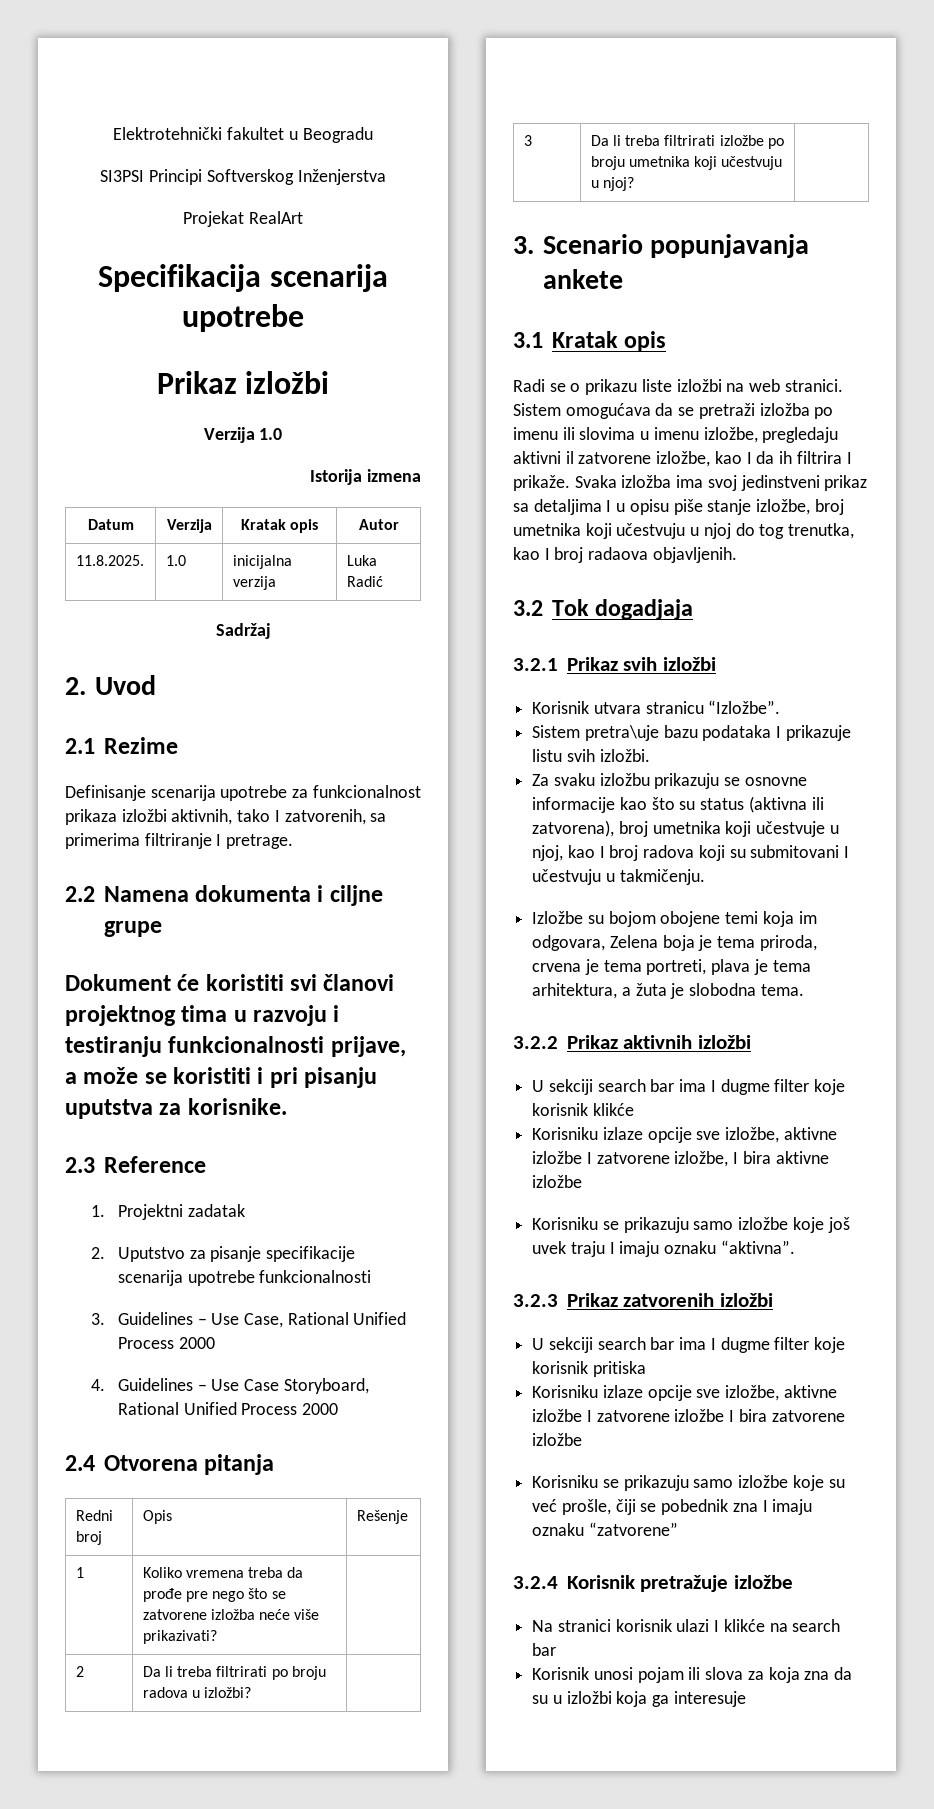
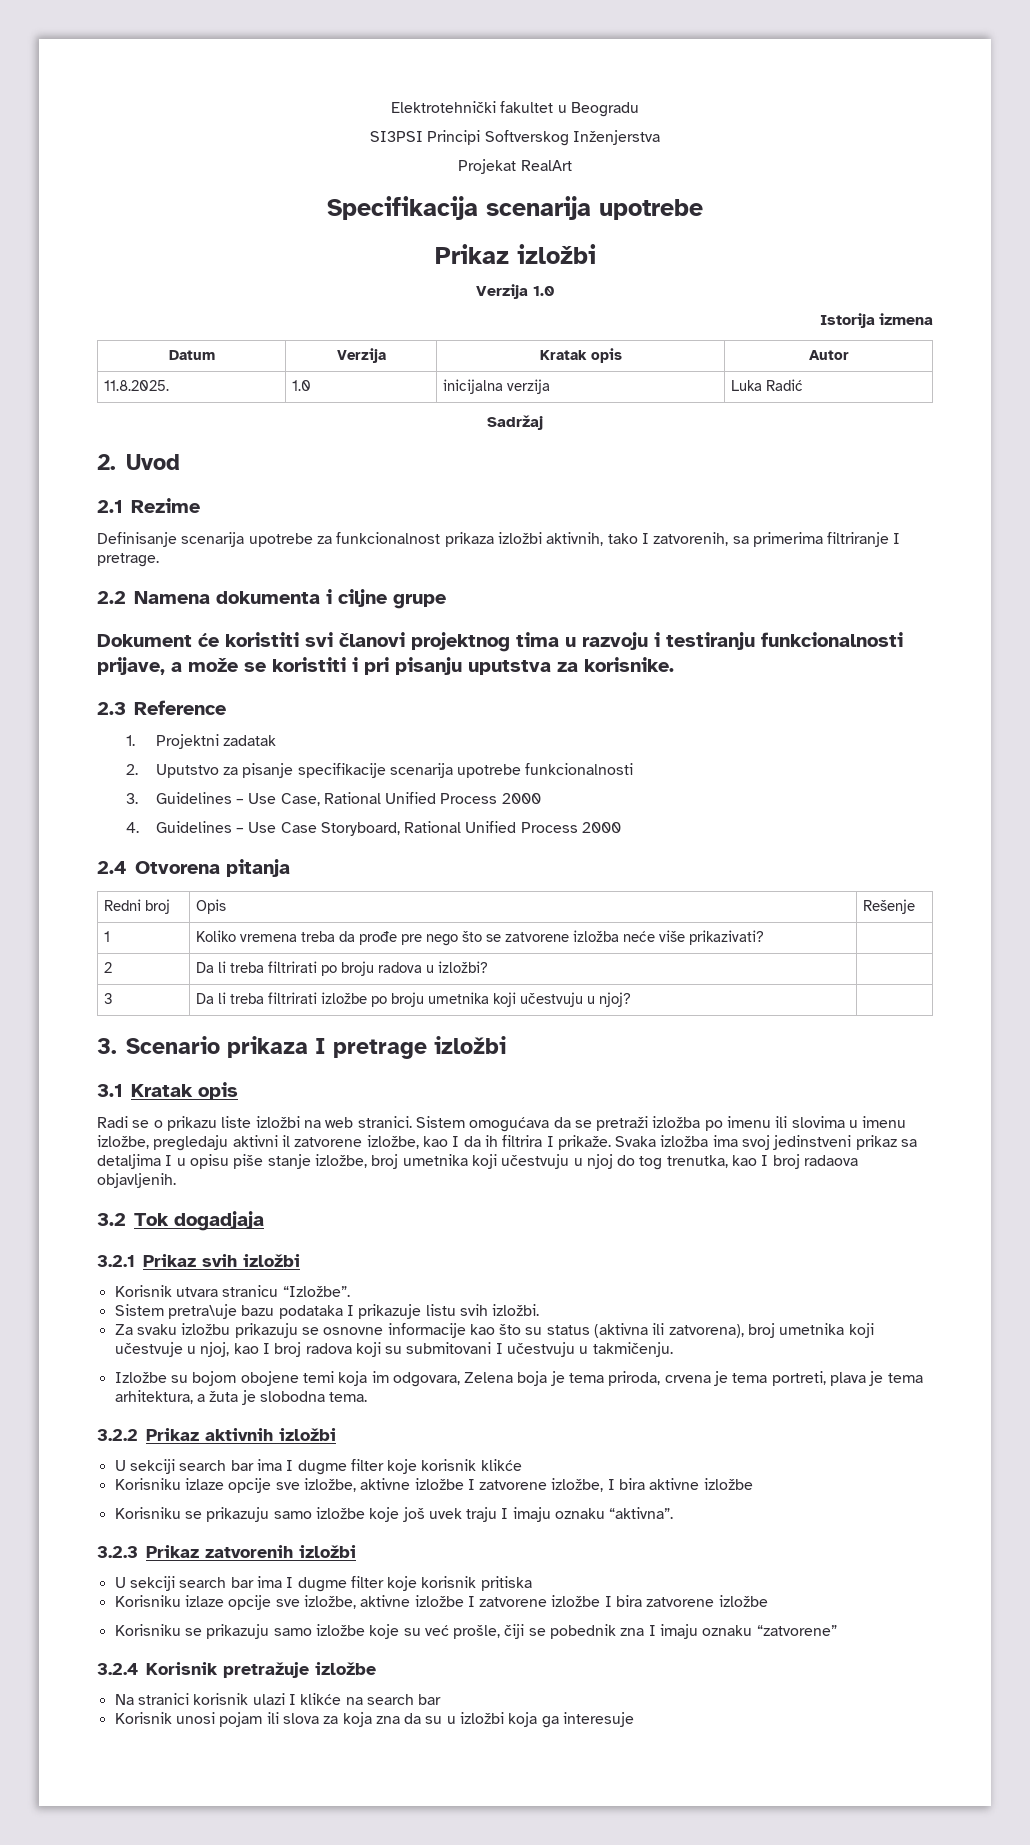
- 3. Scenario popunjavanja ankete
+ 3. Scenario prikaza I pretrage izložbi

